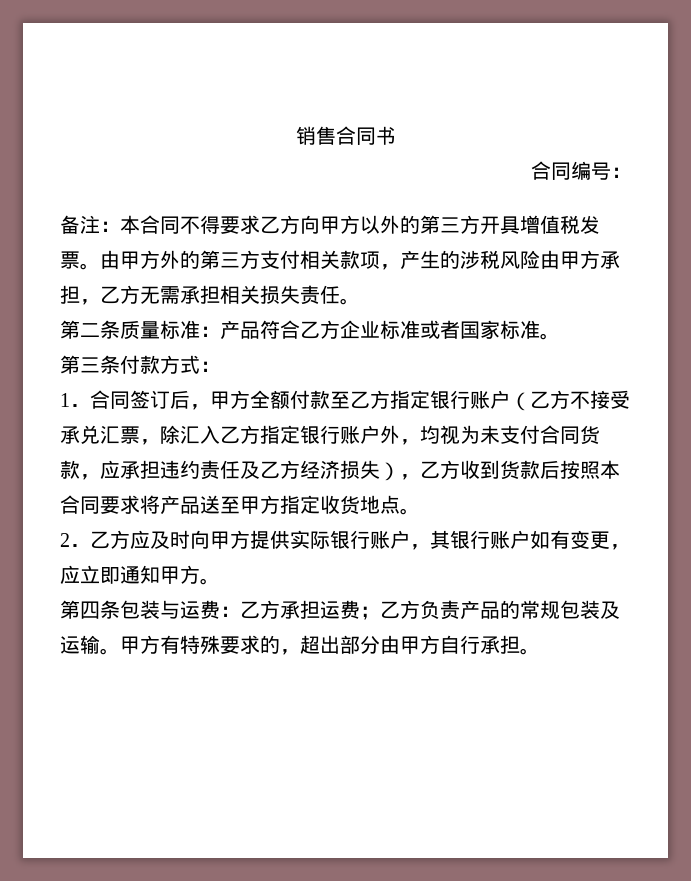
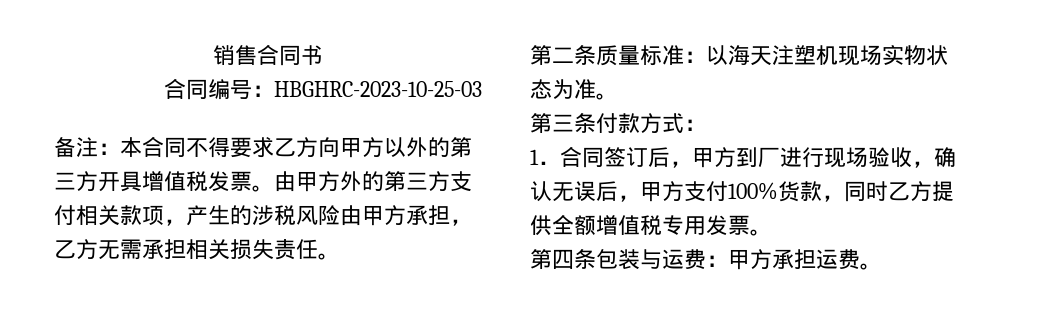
- 合同编号：
+ 合同编号：HBGHRC-2023-10-25-03
- 第二条质量标准：产品符合乙方企业标准或者国家标准。
+ 第二条质量标准：以海天注塑机现场实物状态为准。
- 1．合同签订后，甲方全额付款至乙方指定银行账户（乙方不接受承兑汇票，除汇入乙方指定银行账户外，均视为未支付合同货款，应承担违约责任及乙方经济损失），乙方收到货款后按照本合同要求将产品送至甲方指定收货地点。
- 2．乙方应及时向甲方提供实际银行账户，其银行账户如有变更，应立即通知甲方。
+ 1．合同签订后，甲方到厂进行现场验收，确认无误后，甲方支付100%货款，同时乙方提供全额增值税专用发票。
- 第四条包装与运费：乙方承担运费；乙方负责产品的常规包装及运输。甲方有特殊要求的，超出部分由甲方自行承担。
+ 第四条包装与运费：甲方承担运费。

